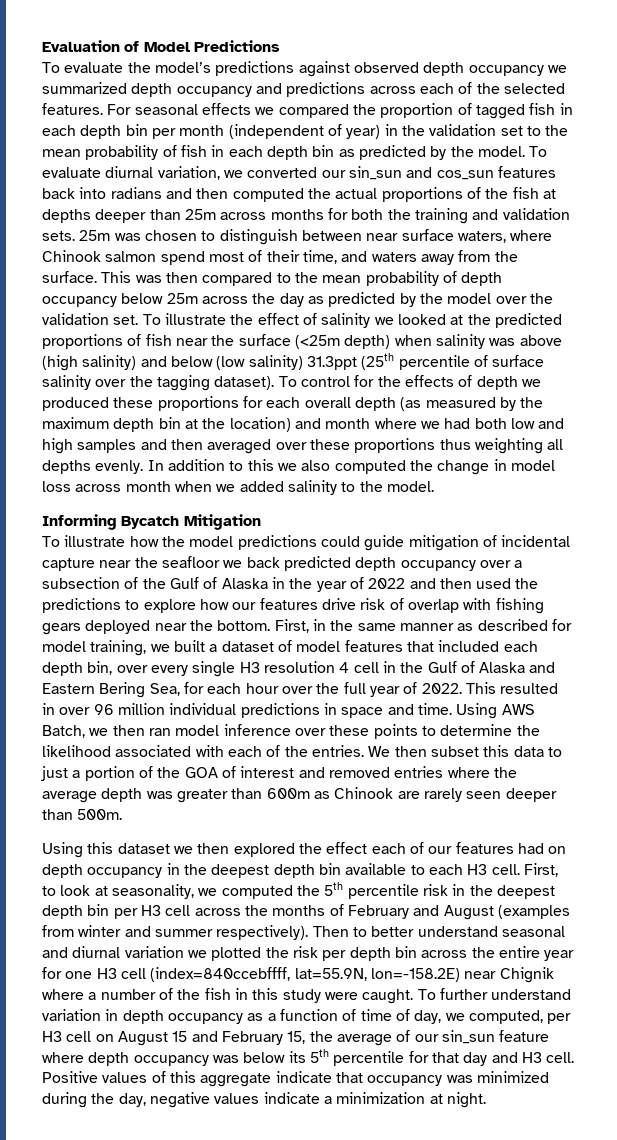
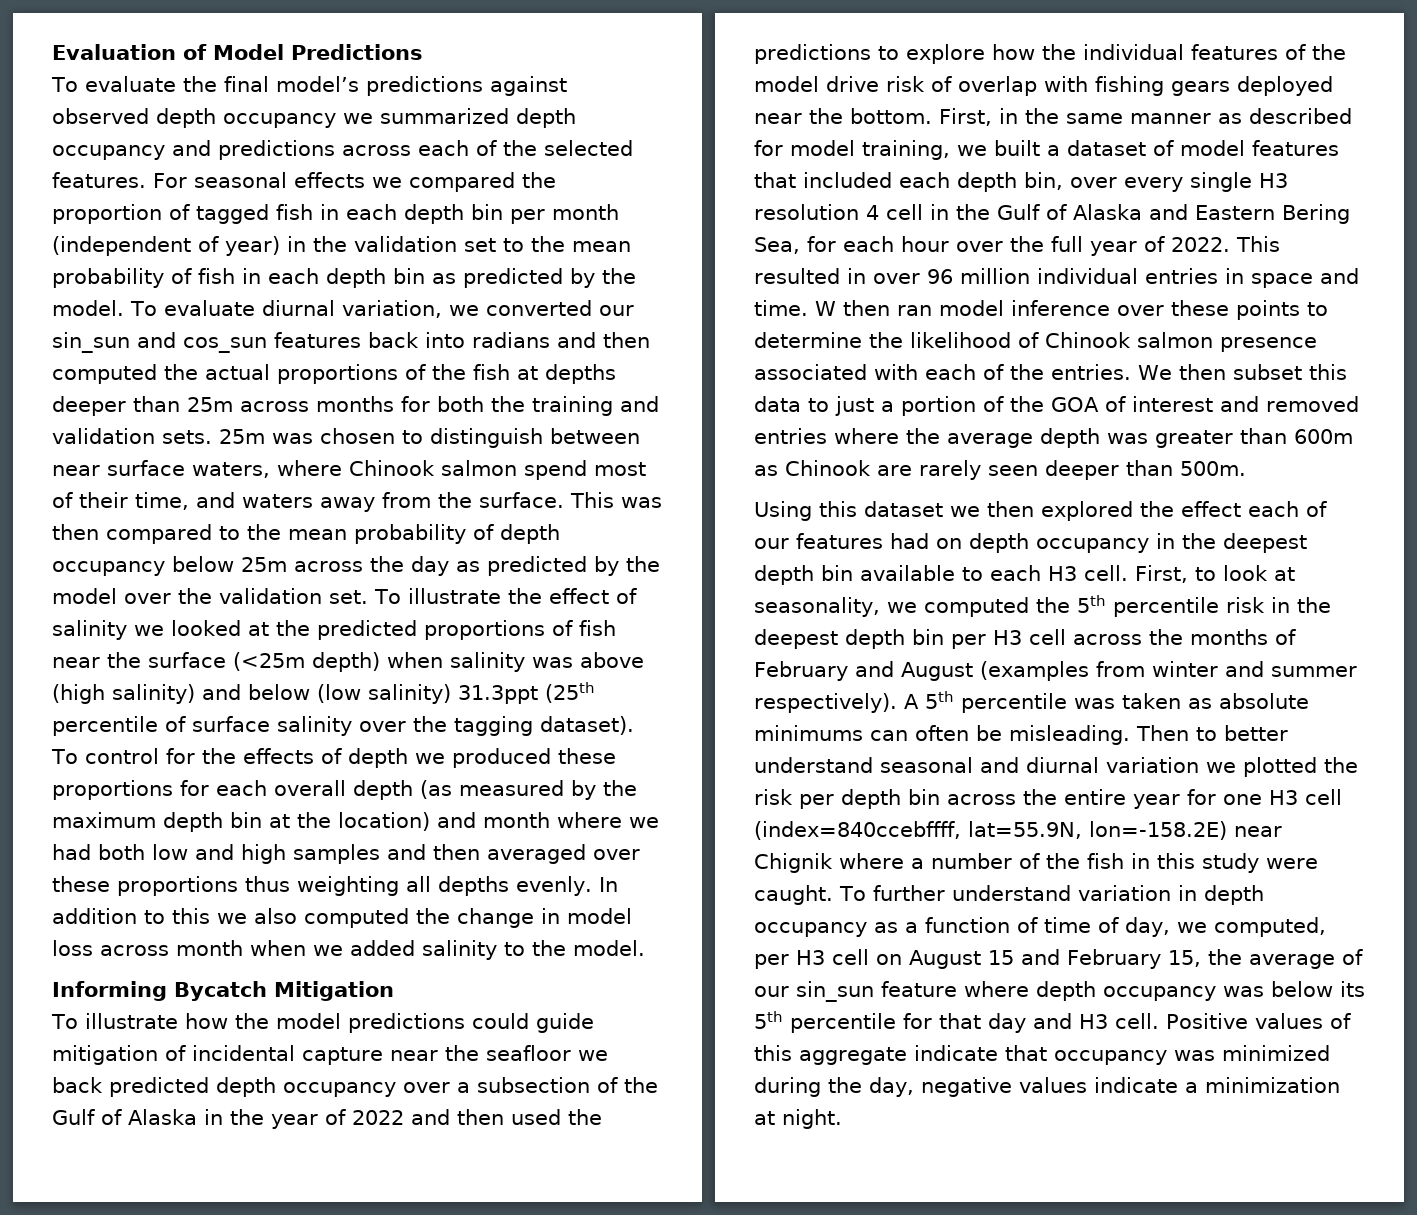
- To evaluate the model’s predictions against observed depth occupancy we summarized depth occupancy and predictions across each of the selected features.
+ To evaluate the final model’s predictions against observed depth occupancy we summarized depth occupancy and predictions across each of the selected features.
- To illustrate how the model predictions could guide mitigation of incidental capture near the seafloor we back predicted depth occupancy over a subsection of the Gulf of Alaska in the year of 2022 and then used the predictions to explore how our features drive risk of overlap with fishing gears deployed near the bottom.
+ To illustrate how the model predictions could guide mitigation of incidental capture near the seafloor we back predicted depth occupancy over a subsection of the Gulf of Alaska in the year of 2022 and then used the predictions to explore how the individual features of the model drive risk of overlap with fishing gears deployed near the bottom.
- This resulted in over 96 million individual predictions in space and time.
+ This resulted in over 96 million individual entries in space and time.
- Using AWS Batch, we then ran model inference over these points to determine the likelihood associated with each of the entries.
+ W then ran model inference over these points to determine the likelihood of Chinook salmon presence associated with each of the entries.
+ A 5th percentile was taken as absolute minimums can often be misleading.

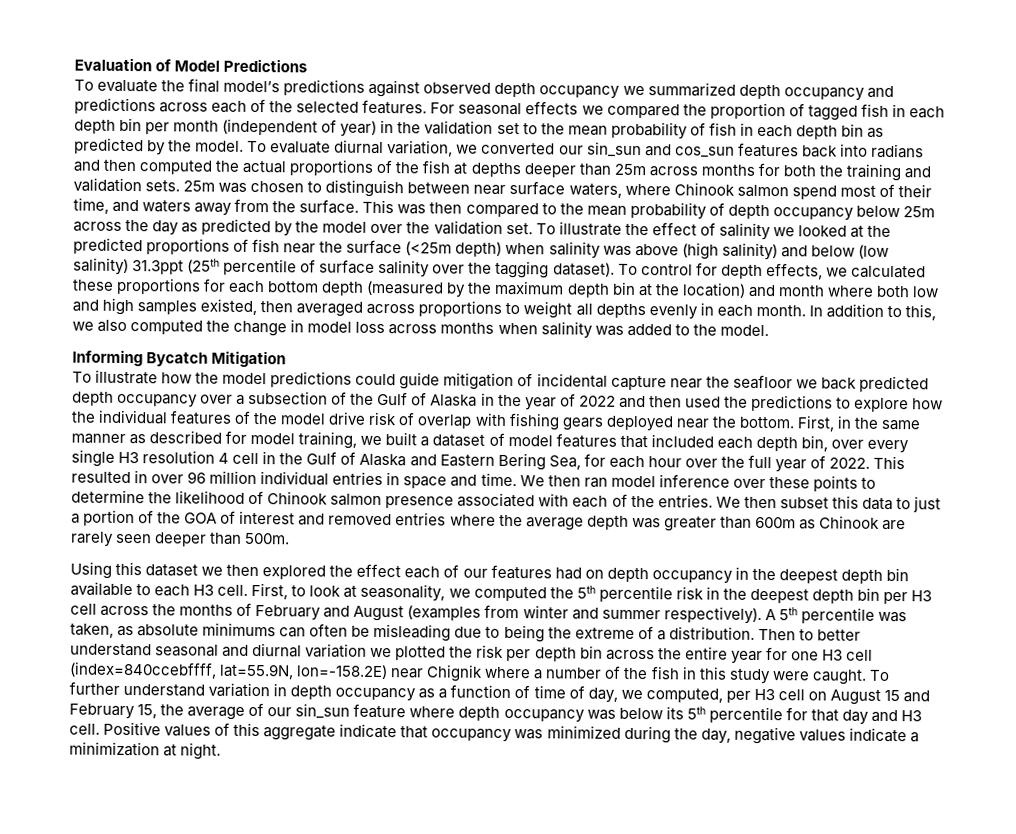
- To control for the effects of depth we produced these proportions for each overall depth (as measured by the maximum depth bin at the location) and month where we had both low and high samples and then averaged over these proportions thus weighting all depths evenly.
+ To control for depth effects, we calculated these proportions for each bottom depth (measured by the maximum depth bin at the location) and month where both low and high samples existed, then averaged across proportions to weight all depths evenly in each month.
- In addition to this we also computed the change in model loss across month when we added salinity to the model.
+ In addition to this, we also computed the change in model loss across months when salinity was added to the model.
- W then ran model inference over these points to determine the likelihood of Chinook salmon presence associated with each of the entries.
+ We then ran model inference over these points to determine the likelihood of Chinook salmon presence associated with each of the entries.
- A 5th percentile was taken as absolute minimums can often be misleading.
+ A 5th percentile was taken, as absolute minimums can often be misleading due to being the extreme of a distribution.

